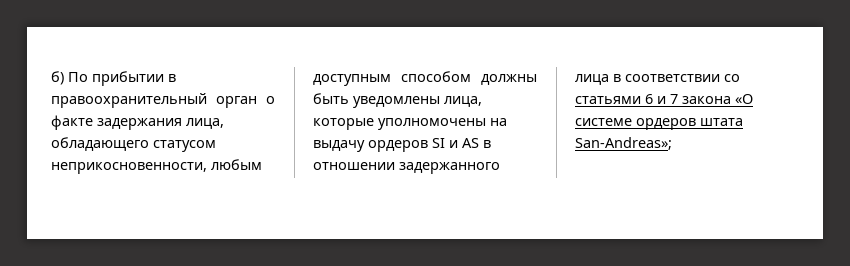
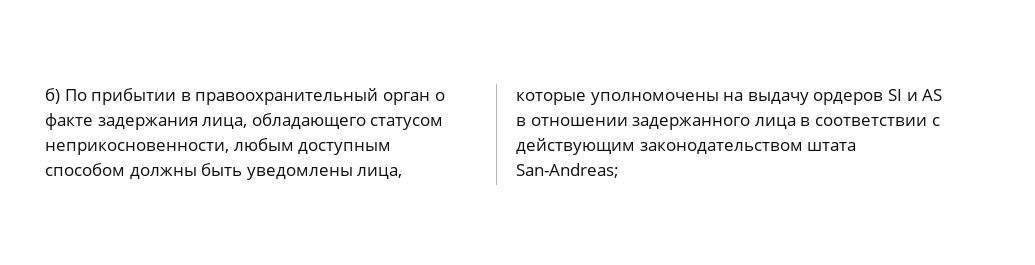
- б) По прибытии в правоохранительный орган о факте задержания лица, обладающего статусом неприкосновенности, любым доступным способом должны быть уведомлены лица, которые уполномочены на выдачу ордеров SI и AS в отношении задержанного лица в соответствии со статьями 6 и 7 закона «О системе ордеров штата San-Andreas»;
+ б) По прибытии в правоохранительный орган о факте задержания лица, обладающего статусом неприкосновенности, любым доступным способом должны быть уведомлены лица, которые уполномочены на выдачу ордеров SI и AS в отношении задержанного лица в соответствии с действующим законодательством штата San-Andreas;

